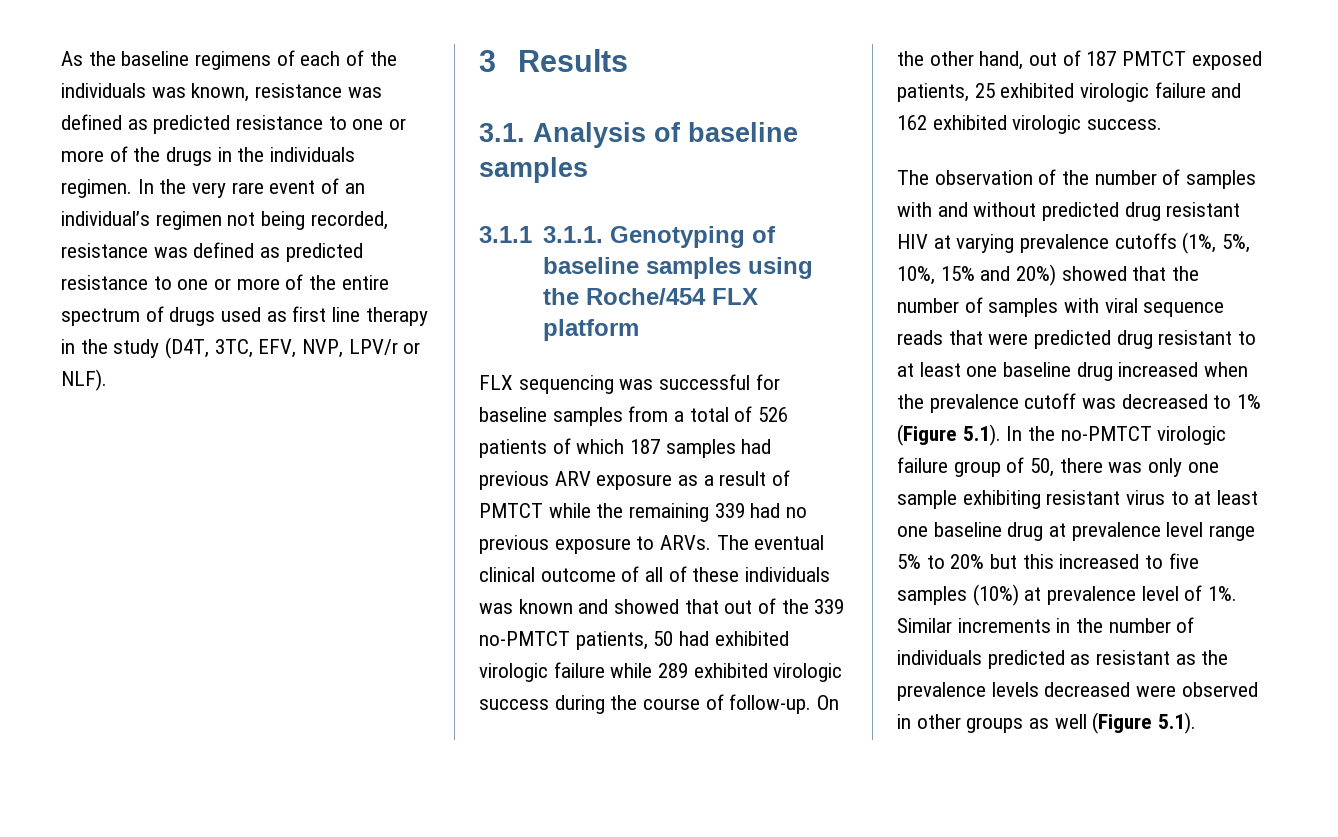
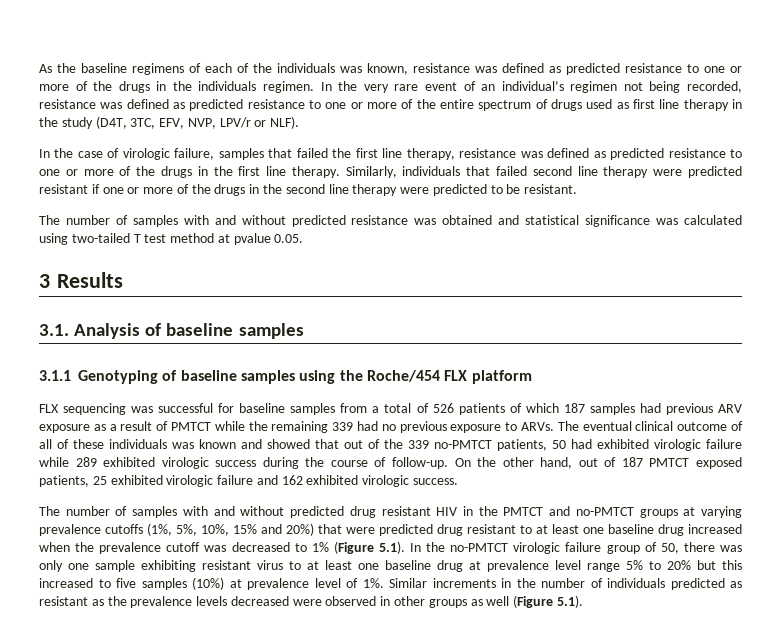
+ In the case of virologic failure, samples that failed the first line therapy, resistance was defined as predicted resistance to one or more of the drugs in the first line therapy. Similarly, individuals that failed second line therapy were predicted resistant if one or more of the drugs in the second line therapy were predicted to be resistant.
+ The number of samples with and without predicted resistance was obtained and statistical significance was calculated using two-tailed T test method at pvalue 0.05.
- 3.1.1 3.1.1. Genotyping of baseline samples using the Roche/454 FLX platform
+ 3.1.1 Genotyping of baseline samples using the Roche/454 FLX platform
- The observation of the number of samples with and without predicted drug resistant HIV at varying prevalence cutoffs (1%, 5%, 10%, 15% and 20%) showed that the number of samples with viral sequence reads that were predicted drug resistant to at least one baseline drug increased when the prevalence cutoff was decreased to 1% (Figure 5.1). In the no-PMTCT virologic failure group of 50, there was only one sample exhibiting resistant virus to at least one baseline drug at prevalence level range 5% to 20% but this increased to five samples (10%) at prevalence level of 1%.
+ The number of samples with and without predicted drug resistant HIV in the PMTCT and no-PMTCT groups at varying prevalence cutoffs (1%, 5%, 10%, 15% and 20%) that were predicted drug resistant to at least one baseline drug increased when the prevalence cutoff was decreased to 1% (Figure 5.1). In the no-PMTCT virologic failure group of 50, there was only one sample exhibiting resistant virus to at least one baseline drug at prevalence level range 5% to 20% but this increased to five samples (10%) at prevalence level of 1%.

